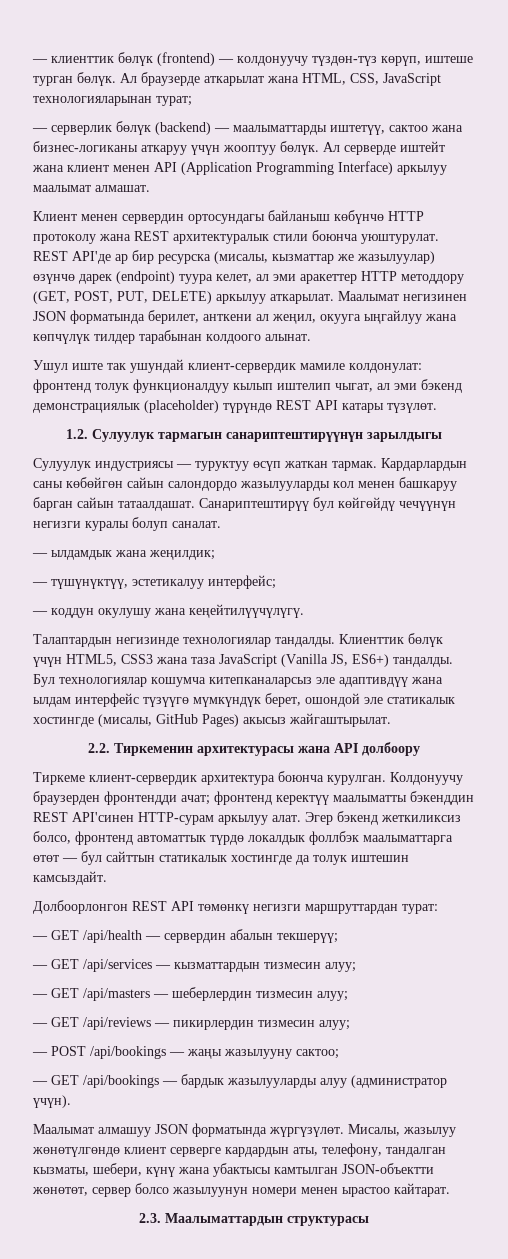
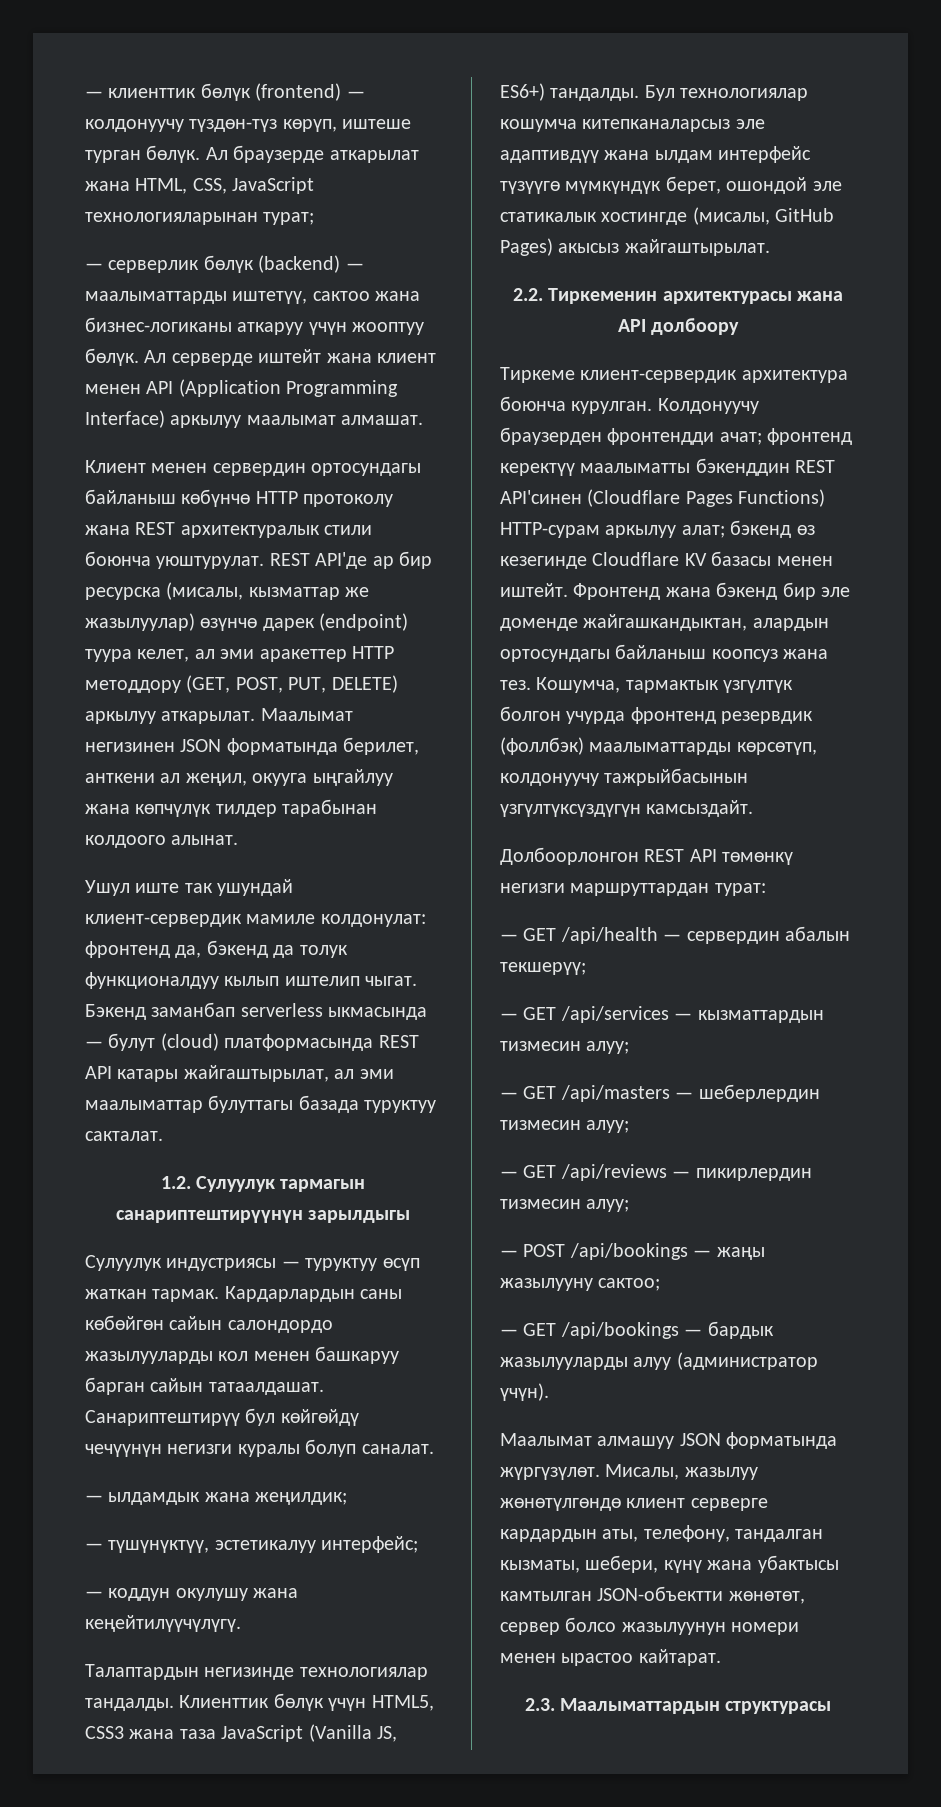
- Ушул иште так ушундай клиент-сервердик мамиле колдонулат: фронтенд толук функционалдуу кылып иштелип чыгат, ал эми бэкенд демонстрациялык (placeholder) түрүндө REST API катары түзүлөт.
+ Ушул иште так ушундай клиент-сервердик мамиле колдонулат: фронтенд да, бэкенд да толук функционалдуу кылып иштелип чыгат. Бэкенд заманбап serverless ыкмасында — булут (cloud) платформасында REST API катары жайгаштырылат, ал эми маалыматтар булуттагы базада туруктуу сакталат.
- Колдонуучу браузерден фронтендди ачат; фронтенд керектүү маалыматты бэкенддин REST API'синен HTTP-сурам аркылуу алат. Эгер бэкенд жеткиликсиз болсо, фронтенд автоматтык түрдө локалдык фоллбэк маалыматтарга өтөт — бул сайттын статикалык хостингде да толук иштешин камсыздайт.
+ Колдонуучу браузерден фронтендди ачат; фронтенд керектүү маалыматты бэкенддин REST API'синен (Cloudflare Pages Functions) HTTP-сурам аркылуу алат; бэкенд өз кезегинде Cloudflare KV базасы менен иштейт. Фронтенд жана бэкенд бир эле доменде жайгашкандыктан, алардын ортосундагы байланыш коопсуз жана тез. Кошумча, тармактык үзгүлтүк болгон учурда фронтенд резервдик (фоллбэк) маалыматтарды көрсөтүп, колдонуучу тажрыйбасынын үзгүлтүксүздүгүн камсыздайт.

